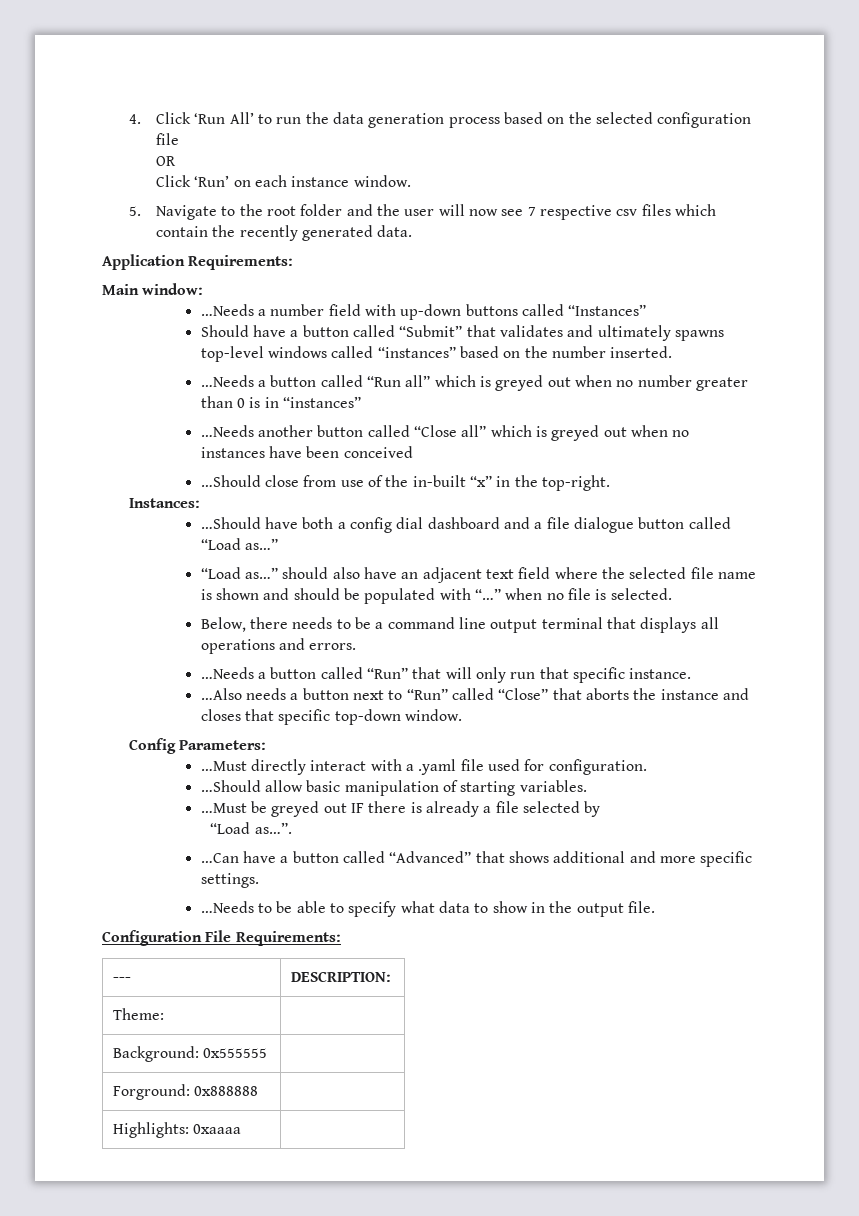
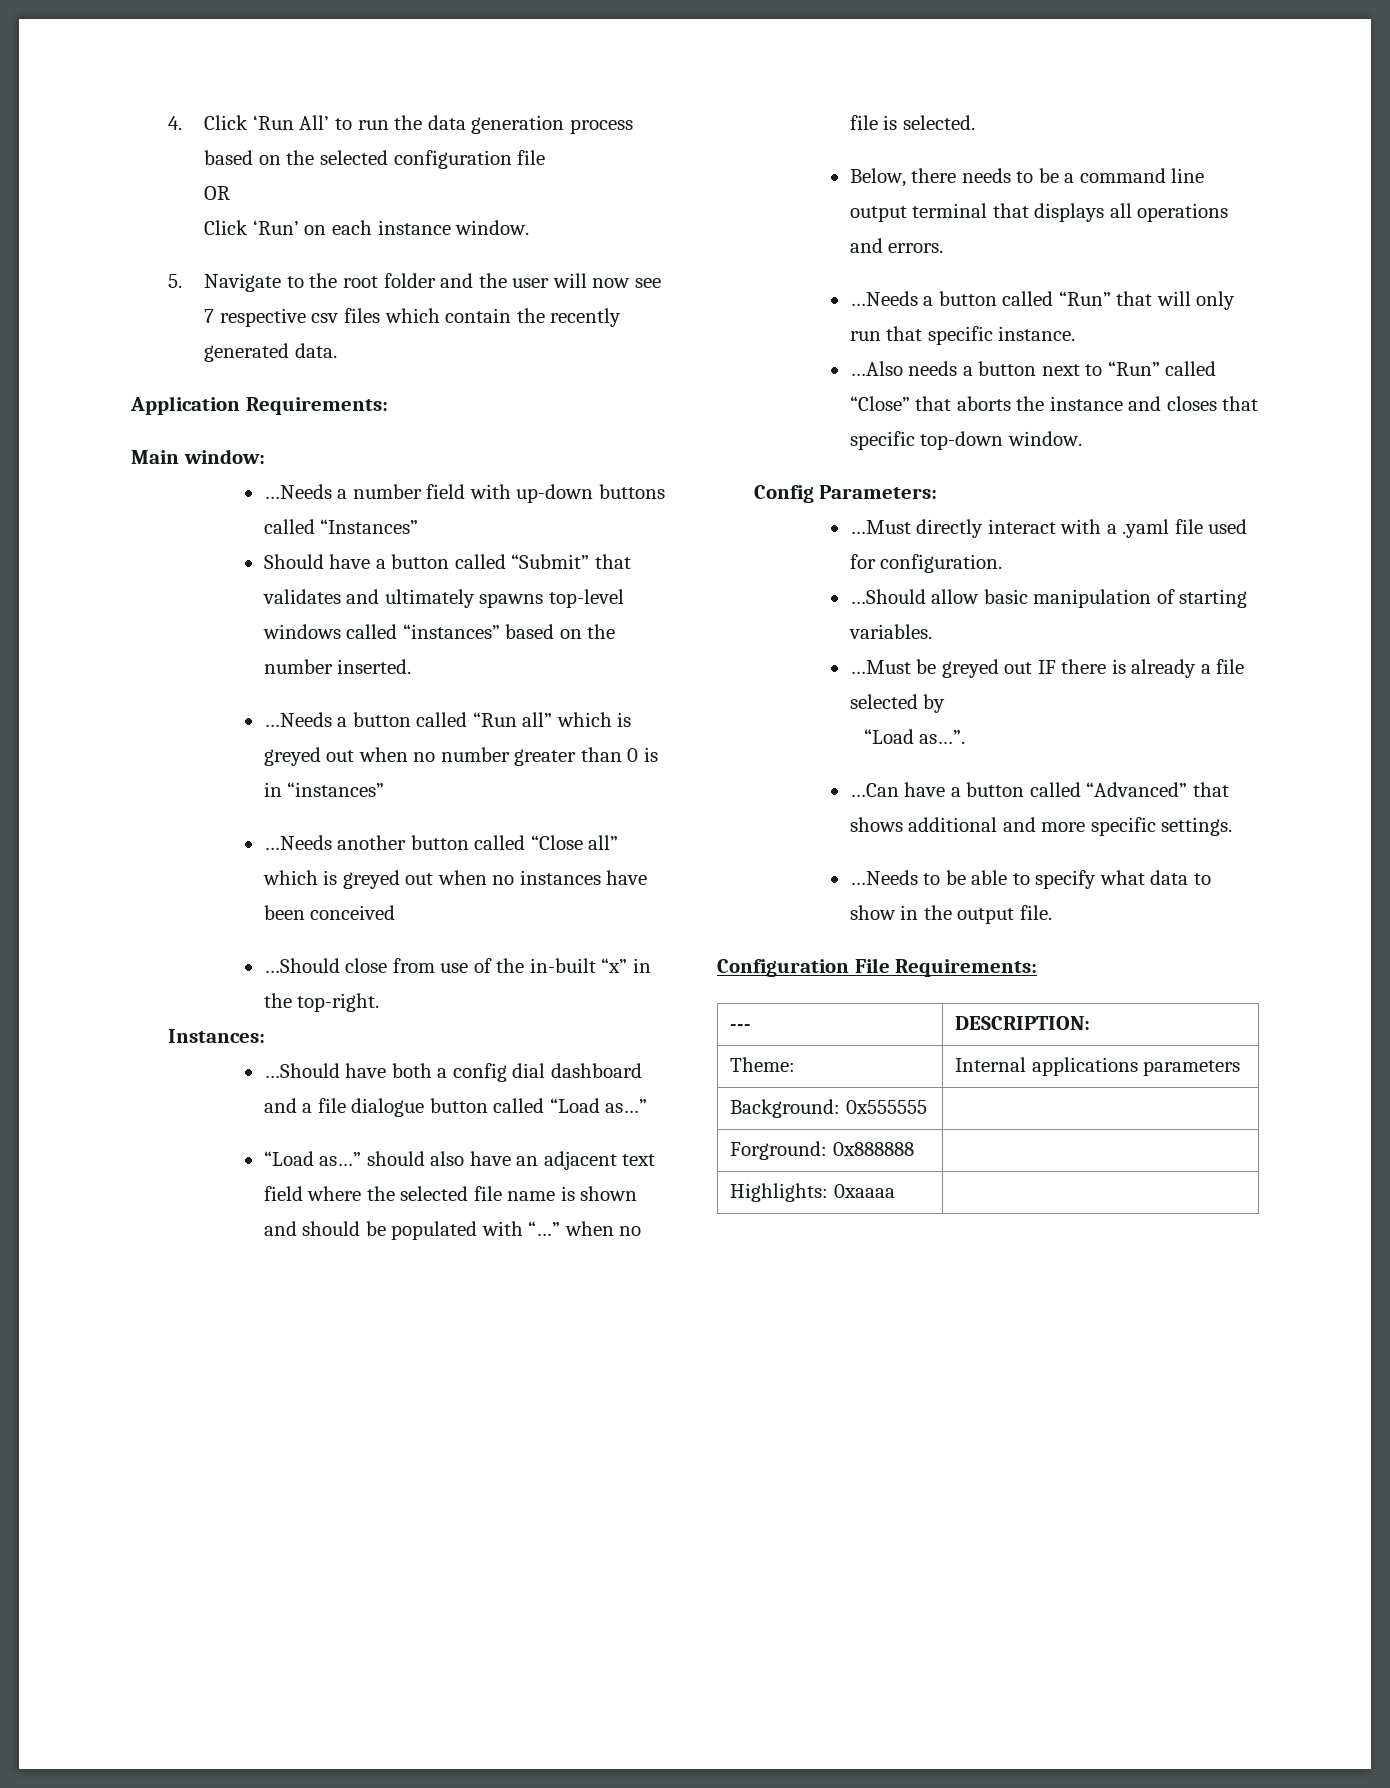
- Theme: |
+ Theme: | Internal applications parameters

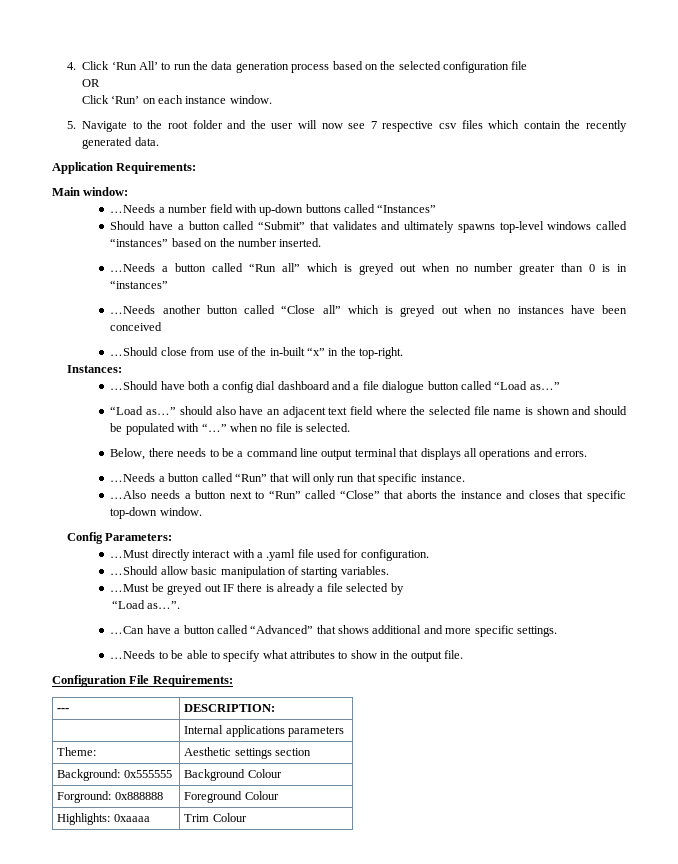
- …Needs to be able to specify what data to show in the output file.
+ …Needs to be able to specify what attributes to show in the output file.
- Theme: | Internal applications parameters
+ | Internal applications parameters
+ Theme: | Aesthetic settings section
- Background: 0x555555 |
+ Background: 0x555555 | Background Colour
- Forground: 0x888888 |
+ Forground: 0x888888 | Foreground Colour
- Highlights: 0xaaaa |
+ Highlights: 0xaaaa | Trim Colour

